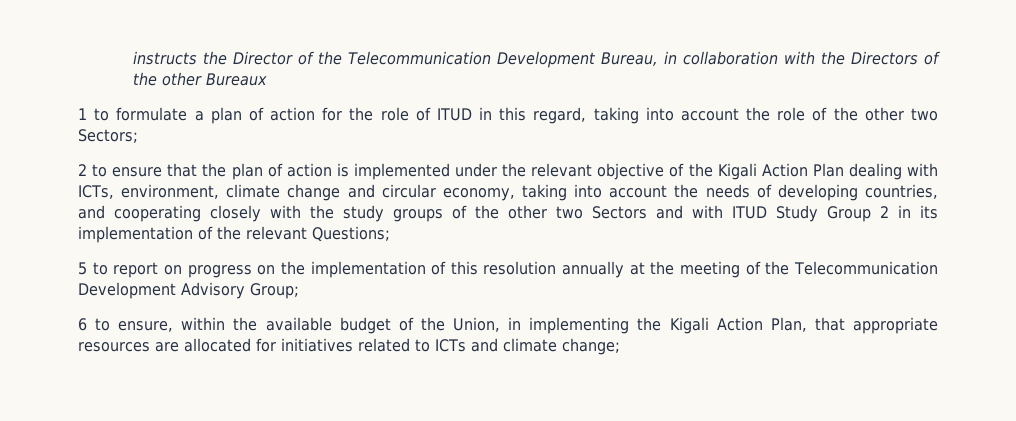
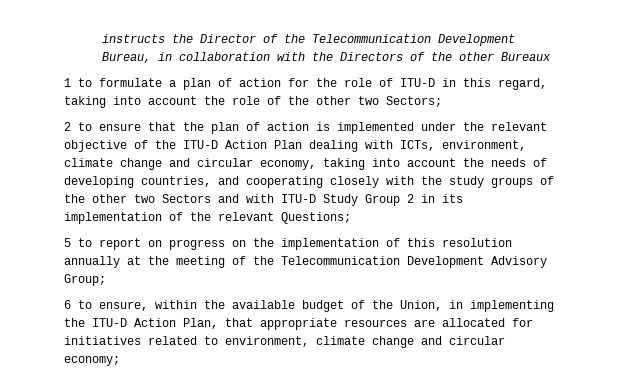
- 1 to formulate a plan of action for the role of ITUD in this regard, taking into account the role of the other two Sectors;
+ 1 to formulate a plan of action for the role of ITU-D in this regard, taking into account the role of the other two Sectors;
- 2 to ensure that the plan of action is implemented under the relevant objective of the Kigali Action Plan dealing with ICTs, environment, climate change and circular economy, taking into account the needs of developing countries, and cooperating closely with the study groups of the other two Sectors and with ITUD Study Group 2 in its implementation of the relevant Questions;
+ 2 to ensure that the plan of action is implemented under the relevant objective of the ITU-D Action Plan dealing with ICTs, environment, climate change and circular economy, taking into account the needs of developing countries, and cooperating closely with the study groups of the other two Sectors and with ITU-D Study Group 2 in its implementation of the relevant Questions;
- 6 to ensure, within the available budget of the Union, in implementing the Kigali Action Plan, that appropriate resources are allocated for initiatives related to ICTs and climate change;
+ 6 to ensure, within the available budget of the Union, in implementing the ITU-D Action Plan, that appropriate resources are allocated for initiatives related to environment, climate change and circular economy;

